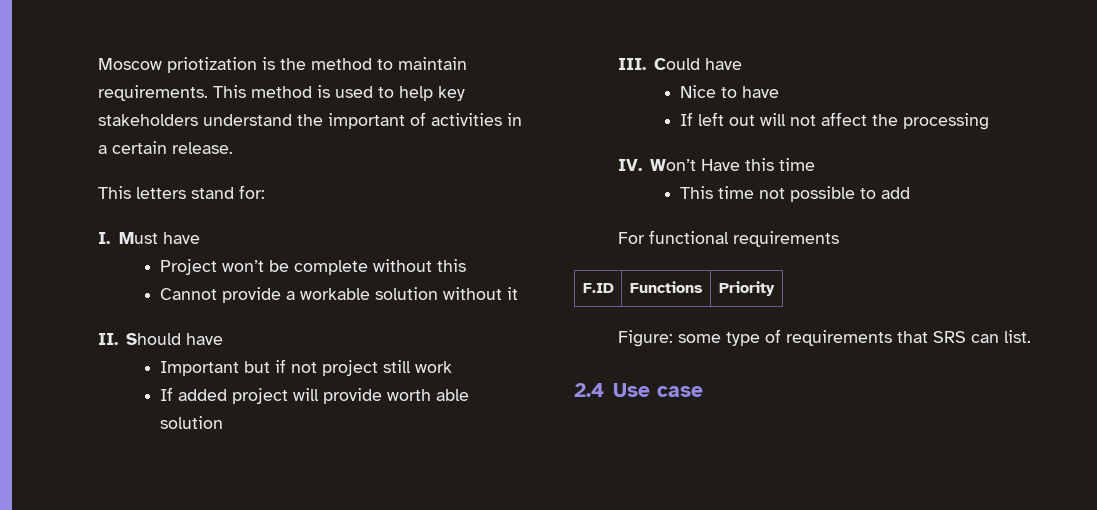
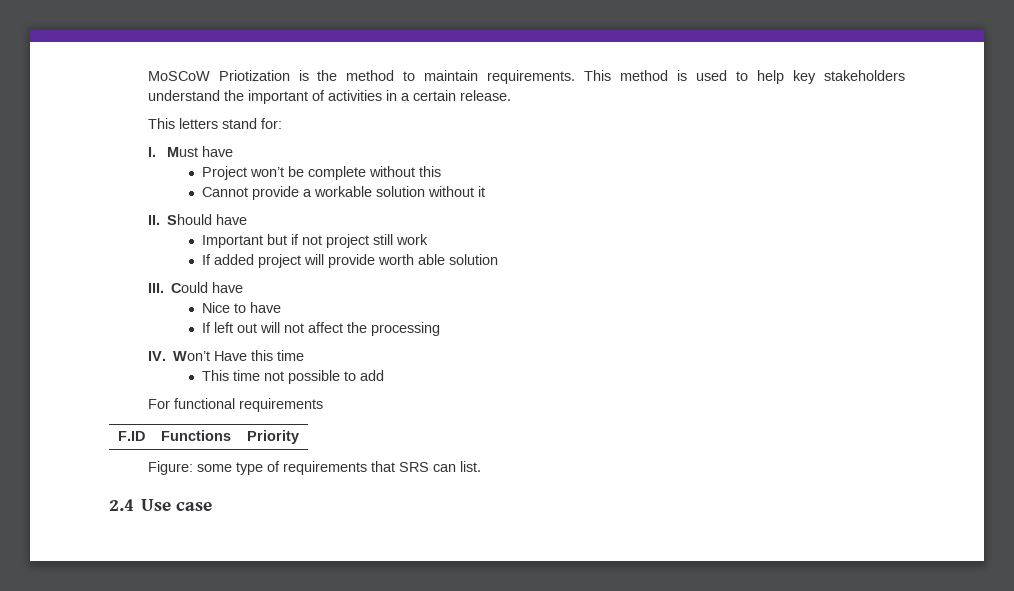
- Moscow priotization is the method to maintain requirements.
+ MoSCoW Priotization is the method to maintain requirements.

